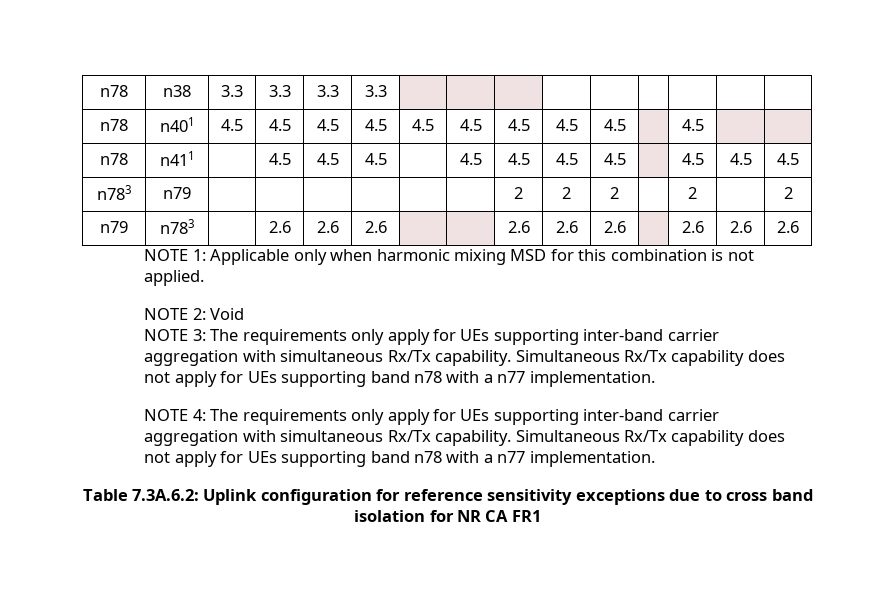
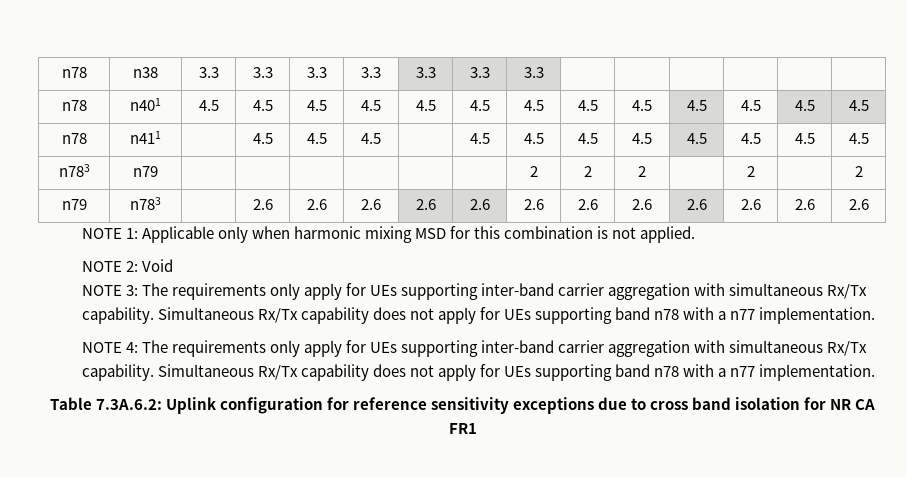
- n78 | n38 | 3.3 | 3.3 | 3.3 | 3.3 | | | | | | | | |
+ n78 | n38 | 3.3 | 3.3 | 3.3 | 3.3 | 3.3 | 3.3 | 3.3 | | | | | |
- n78 | n401 | 4.5 | 4.5 | 4.5 | 4.5 | 4.5 | 4.5 | 4.5 | 4.5 | 4.5 | | 4.5 | |
+ n78 | n401 | 4.5 | 4.5 | 4.5 | 4.5 | 4.5 | 4.5 | 4.5 | 4.5 | 4.5 | 4.5 | 4.5 | 4.5 | 4.5
- n78 | n411 | | 4.5 | 4.5 | 4.5 | | 4.5 | 4.5 | 4.5 | 4.5 | | 4.5 | 4.5 | 4.5
+ n78 | n411 | | 4.5 | 4.5 | 4.5 | | 4.5 | 4.5 | 4.5 | 4.5 | 4.5 | 4.5 | 4.5 | 4.5
- n79 | n783 | | 2.6 | 2.6 | 2.6 | | | 2.6 | 2.6 | 2.6 | | 2.6 | 2.6 | 2.6
+ n79 | n783 | | 2.6 | 2.6 | 2.6 | 2.6 | 2.6 | 2.6 | 2.6 | 2.6 | 2.6 | 2.6 | 2.6 | 2.6

